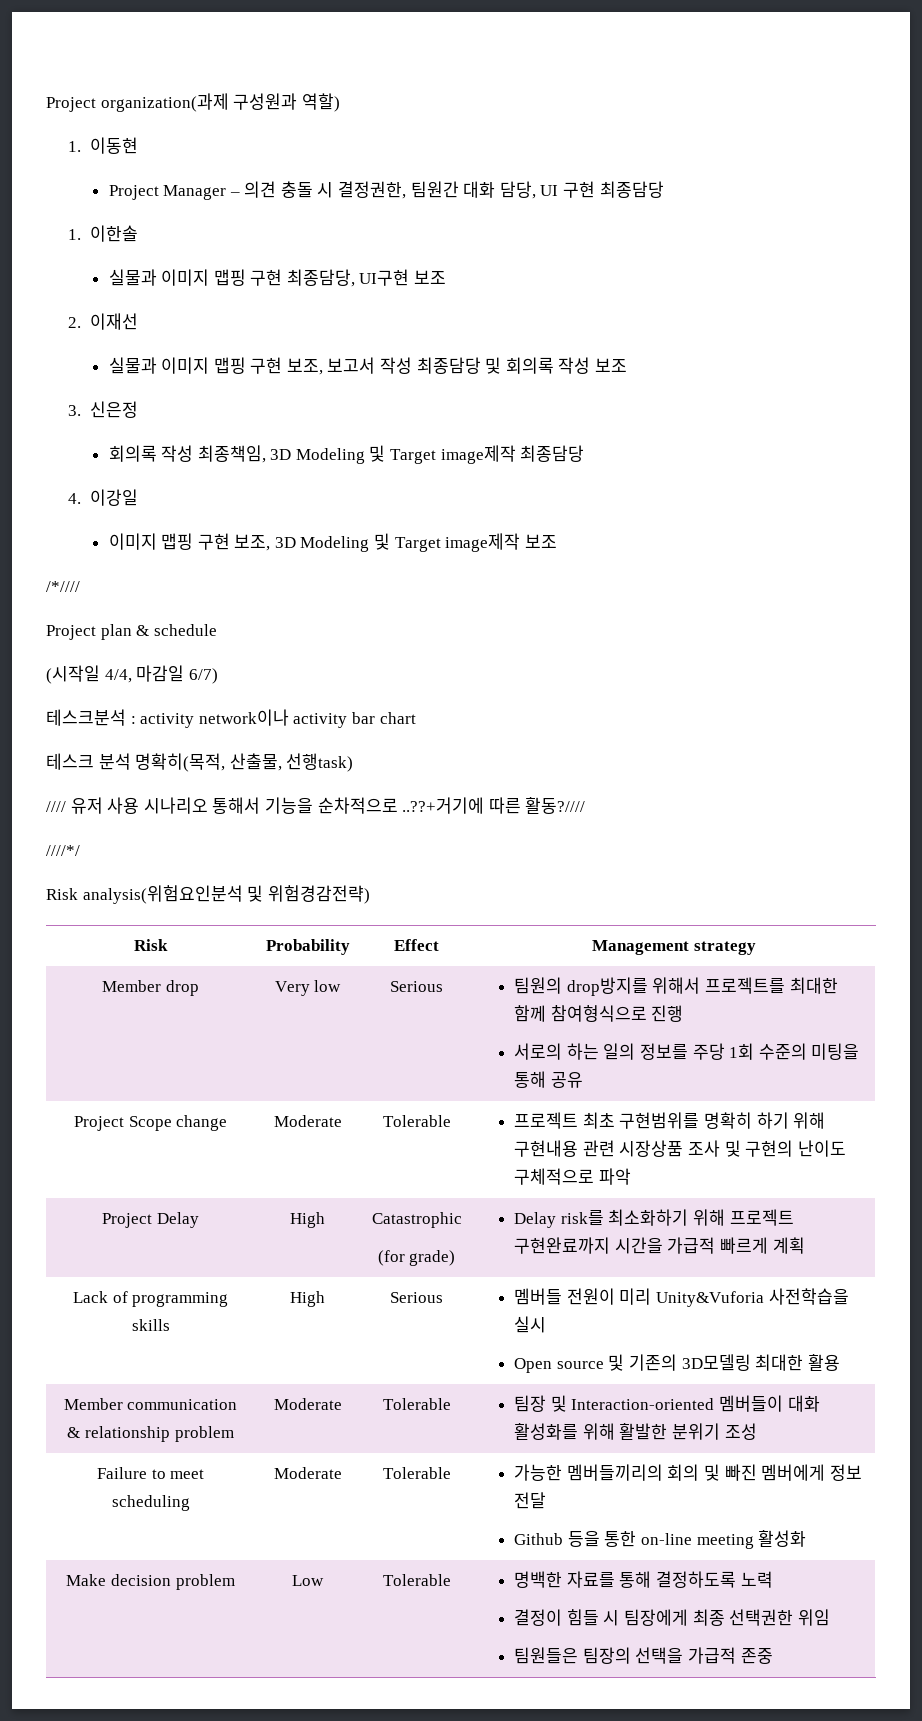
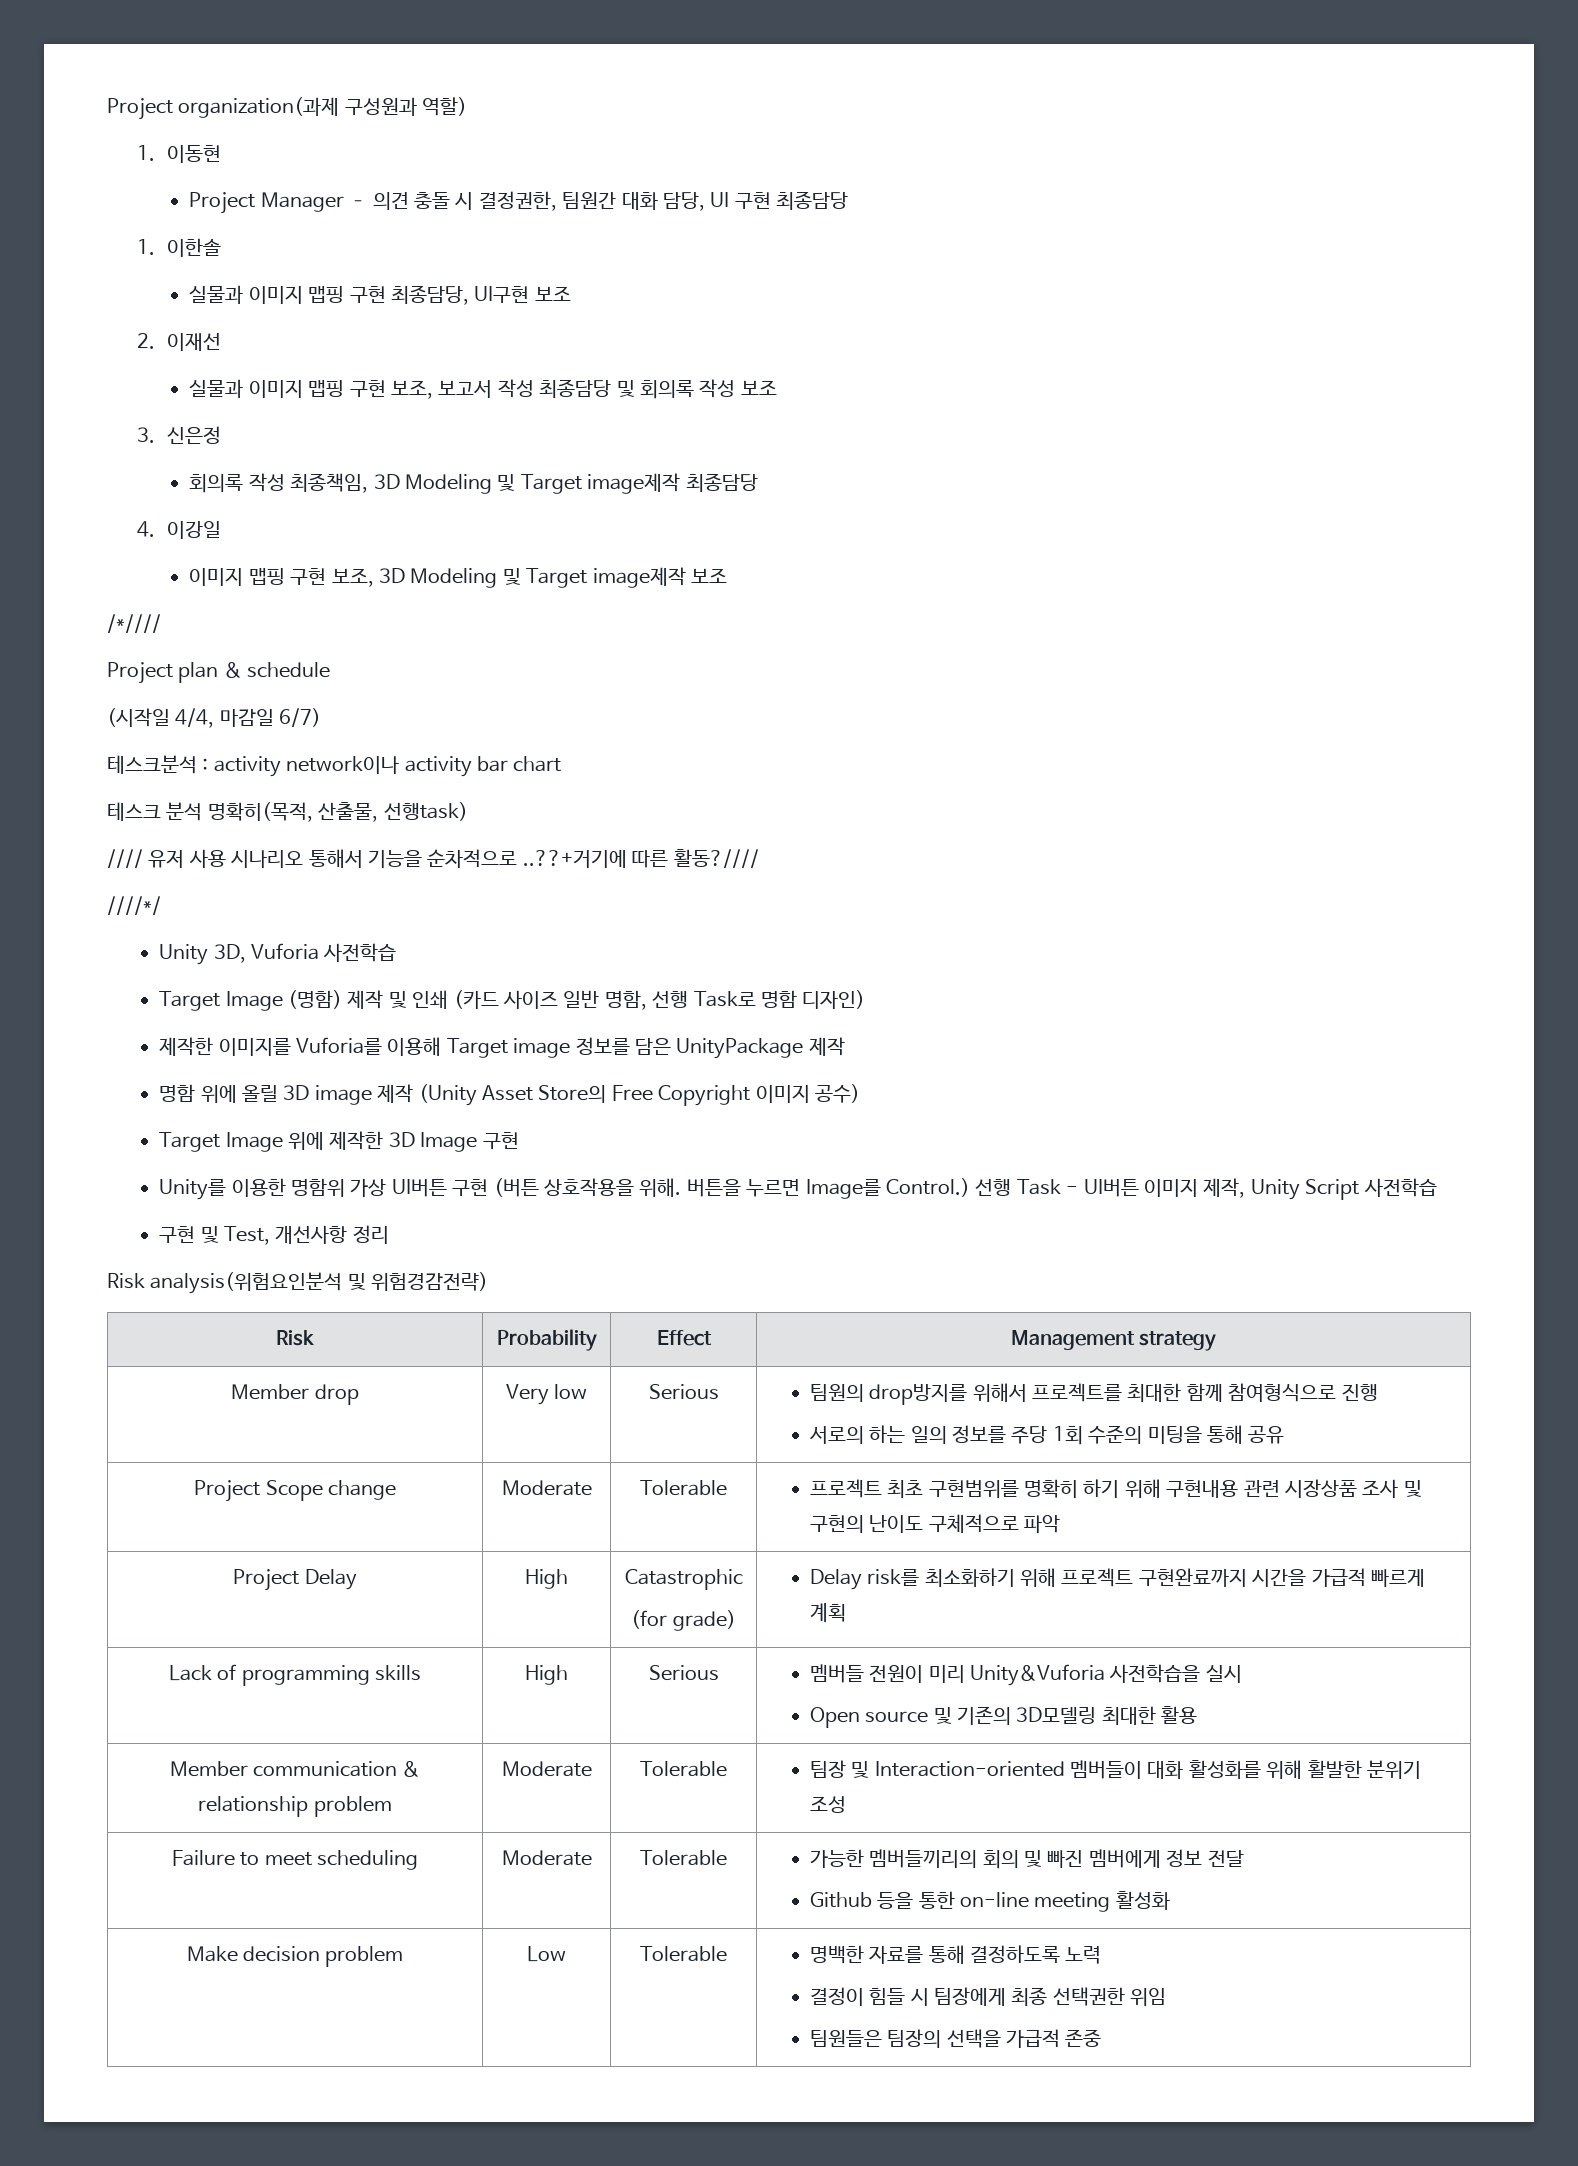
+ Unity 3D, Vuforia 사전학습
+ Target Image (명함) 제작 및 인쇄 (카드 사이즈 일반 명함, 선행 Task로 명함 디자인)
+ 제작한 이미지를 Vuforia를 이용해 Target image 정보를 담은 UnityPackage 제작
+ 명함 위에 올릴 3D image 제작 (Unity Asset Store의 Free Copyright 이미지 공수)
+ Target Image 위에 제작한 3D Image 구현
+ Unity를 이용한 명함위 가상 UI버튼 구현 (버튼 상호작용을 위해. 버튼을 누르면 Image를 Control.) 선행 Task - UI버튼 이미지 제작, Unity Script 사전학습
+ 구현 및 Test, 개선사항 정리

